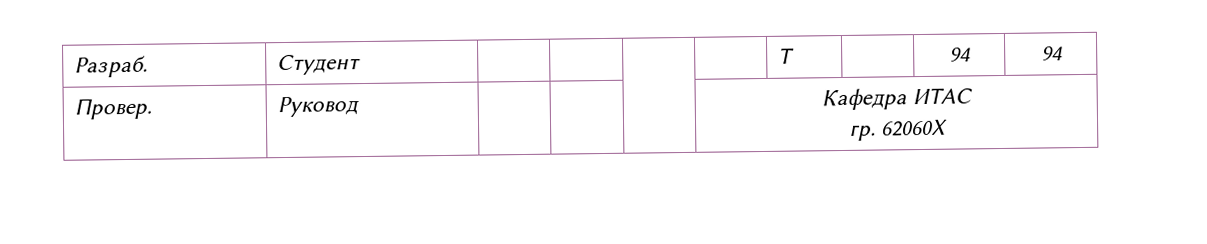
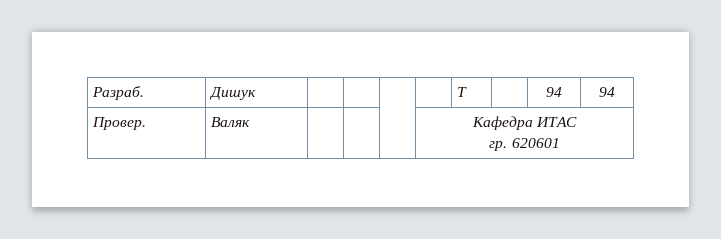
- Разраб. | Студент | | | | | Т | | 94 | 94
+ Разраб. | Дишук | | | | | Т | | 94 | 94
- Провер. | Руковод | | | | Кафедра ИТАС
- гр. 62060Х
+ Провер. | Валяк | | | | Кафедра ИТАС
+ гр. 620601

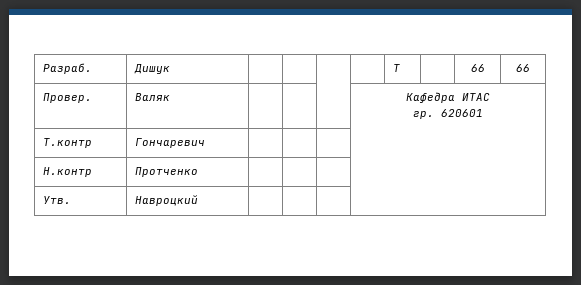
- Разраб. | Дишук | | | | | Т | | 94 | 94
+ Разраб. | Дишук | | | | | Т | | 66 | 66
+ Т.контр | Гончаревич | | | |
+ Н.контр | Протченко | | | |
+ Утв. | Навроцкий | | | |

